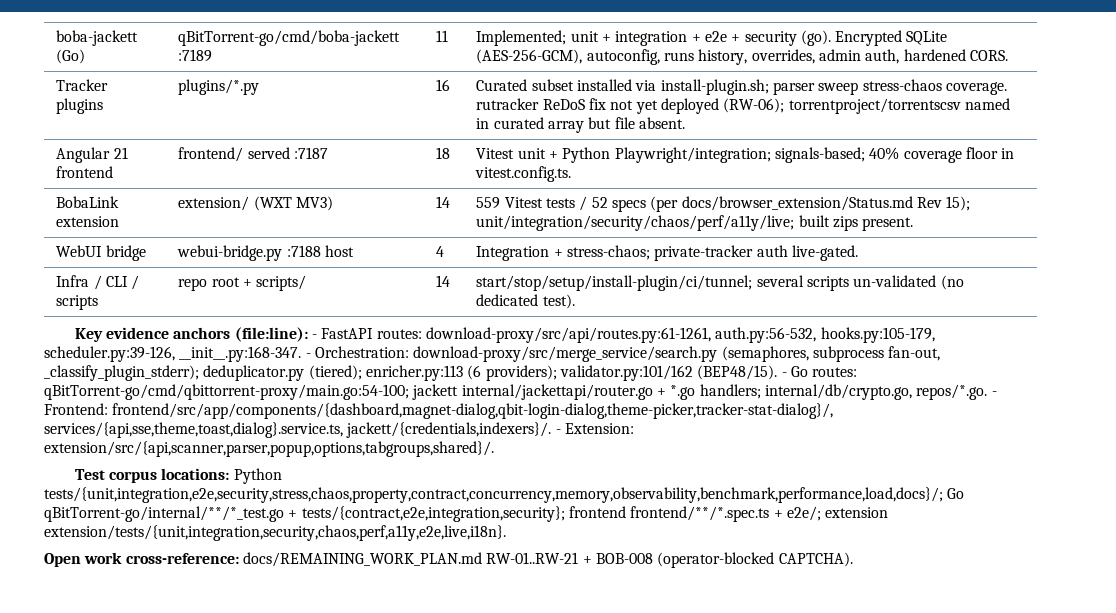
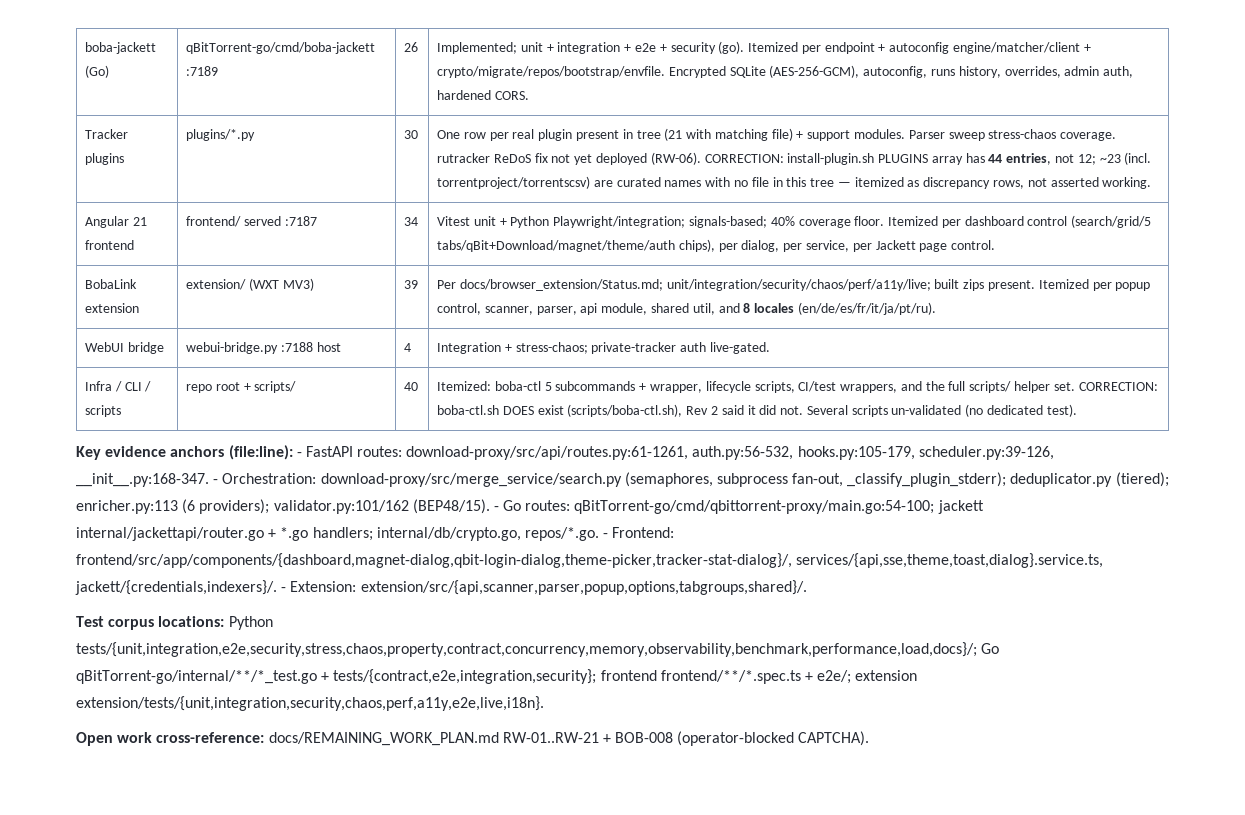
- boba-jackett (Go) | qBitTorrent-go/cmd/boba-jackett :7189 | 11 | Implemented; unit + integration + e2e + security (go). Encrypted SQLite (AES-256-GCM), autoconfig, runs history, overrides, admin auth, hardened CORS.
+ boba-jackett (Go) | qBitTorrent-go/cmd/boba-jackett :7189 | 26 | Implemented; unit + integration + e2e + security (go). Itemized per endpoint + autoconfig engine/matcher/client + crypto/migrate/repos/bootstrap/envfile. Encrypted SQLite (AES-256-GCM), autoconfig, runs history, overrides, admin auth, hardened CORS.
- 16 | Curated subset installed via install-plugin.sh; parser sweep stress-chaos coverage. rutracker ReDoS fix not yet deployed (RW-06); torrentproject/torrentscsv named in curated array but file absent.
+ 30 | One row per real plugin present in tree (21 with matching file) + support modules. Parser sweep stress-chaos coverage. rutracker ReDoS fix not yet deployed (RW-06). CORRECTION: install-plugin.sh PLUGINS array has 44 entries, not 12; ~23 (incl. torrentproject/torrentscsv) are curated names with no file in this tree — itemized as discrepancy rows, not asserted working.
- Angular 21 frontend | frontend/ served :7187 | 18 | Vitest unit + Python Playwright/integration; signals-based; 40% coverage floor in vitest.config.ts.
+ Angular 21 frontend | frontend/ served :7187 | 34 | Vitest unit + Python Playwright/integration; signals-based; 40% coverage floor. Itemized per dashboard control (search/grid/5 tabs/qBit+Download/magnet/theme/auth chips), per dialog, per service, per Jackett page control.
- BobaLink extension | extension/ (WXT MV3) | 14 | 559 Vitest tests / 52 specs (per docs/browser_extension/Status.md Rev 15); unit/integration/security/chaos/perf/a11y/live; built zips present.
+ BobaLink extension | extension/ (WXT MV3) | 39 | Per docs/browser_extension/Status.md; unit/integration/security/chaos/perf/a11y/live; built zips present. Itemized per popup control, scanner, parser, api module, shared util, and 8 locales (en/de/es/fr/it/ja/pt/ru).
- 14 | start/stop/setup/install-plugin/ci/tunnel; several scripts un-validated (no dedicated test).
+ 40 | Itemized: boba-ctl 5 subcommands + wrapper, lifecycle scripts, CI/test wrappers, and the full scripts/ helper set. CORRECTION: boba-ctl.sh DOES exist (scripts/boba-ctl.sh), Rev 2 said it did not. Several scripts un-validated (no dedicated test).

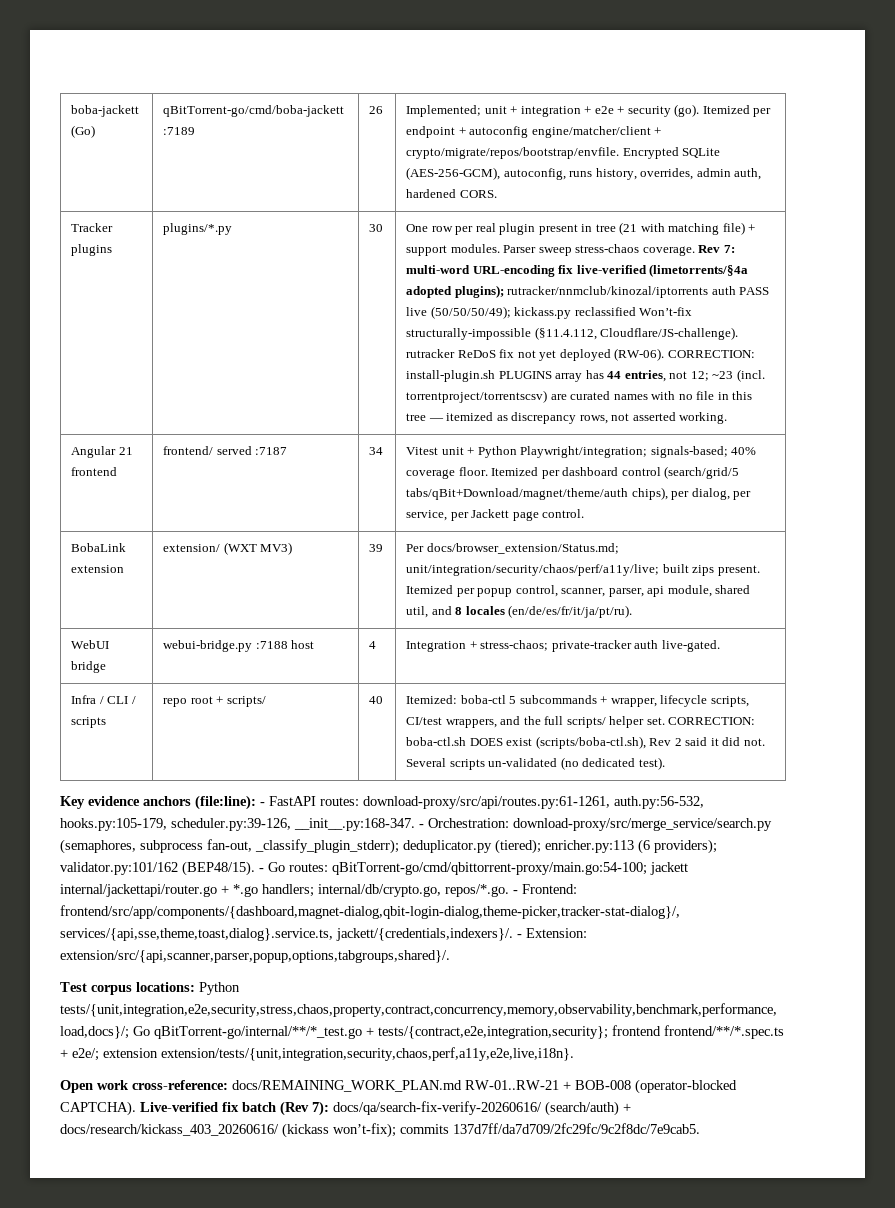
- Parser sweep stress-chaos coverage. rutracker ReDoS fix not yet deployed (RW-06).
+ Parser sweep stress-chaos coverage. Rev 7: multi-word URL-encoding fix live-verified (limetorrents/§4a adopted plugins); rutracker/nnmclub/kinozal/iptorrents auth PASS live (50/50/50/49); kickass.py reclassified Won’t-fix structurally-impossible (§11.4.112, Cloudflare/JS-challenge). rutracker ReDoS fix not yet deployed (RW-06).
+ Live-verified fix batch (Rev 7): docs/qa/search-fix-verify-20260616/ (search/auth) + docs/research/kickass_403_20260616/ (kickass won’t-fix); commits 137d7ff/da7d709/2fc29fc/9c2f8dc/7e9cab5.

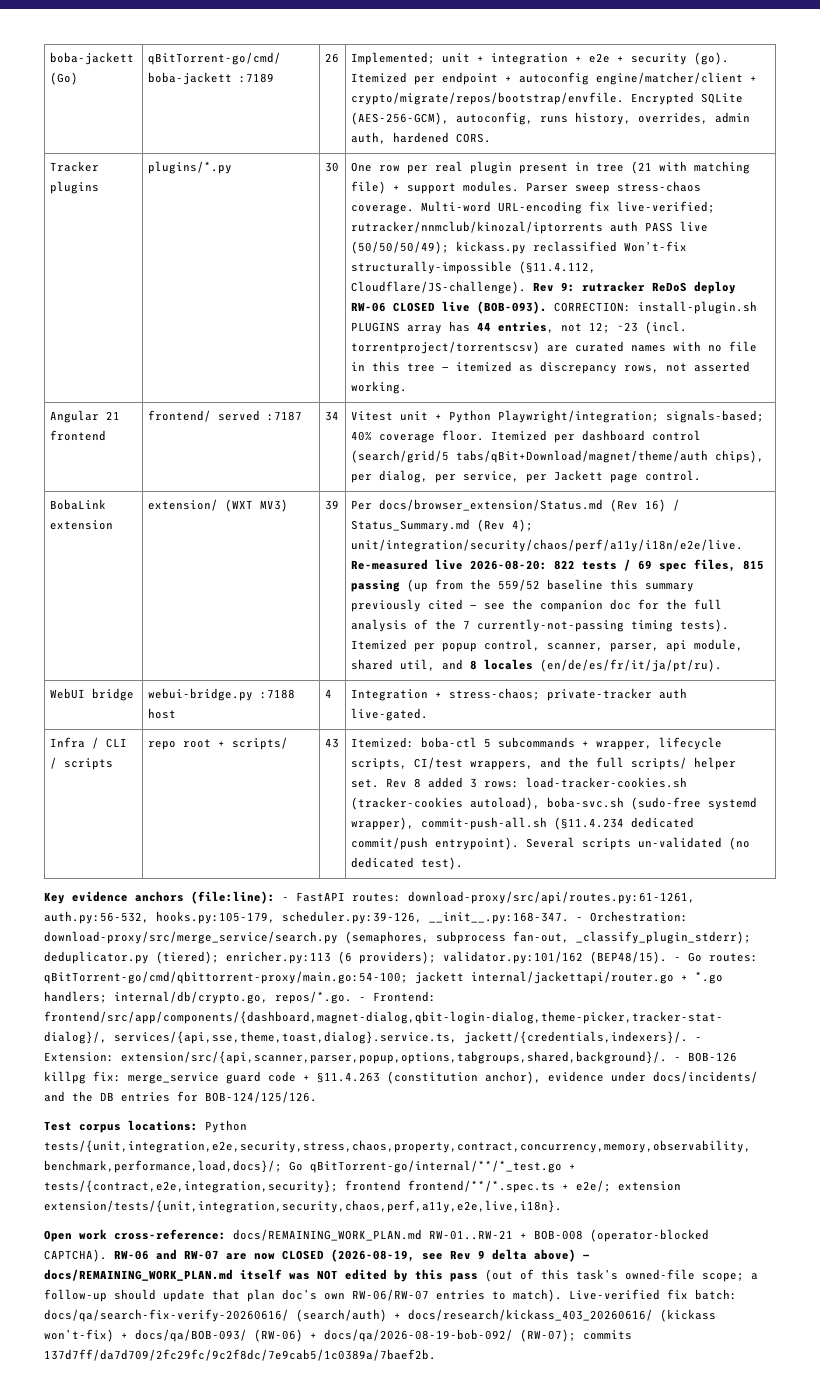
- Rev 7: multi-word URL-encoding fix live-verified (limetorrents/§4a adopted plugins); rutracker/nnmclub/kinozal/iptorrents auth PASS live (50/50/50/49); kickass.py reclassified Won’t-fix structurally-impossible (§11.4.112, Cloudflare/JS-challenge). rutracker ReDoS fix not yet deployed (RW-06).
+ Multi-word URL-encoding fix live-verified; rutracker/nnmclub/kinozal/iptorrents auth PASS live (50/50/50/49); kickass.py reclassified Won’t-fix structurally-impossible (§11.4.112, Cloudflare/JS-challenge). Rev 9: rutracker ReDoS deploy RW-06 CLOSED live (BOB-093).
- Per docs/browser_extension/Status.md; unit/integration/security/chaos/perf/a11y/live; built zips present.
+ Per docs/browser_extension/Status.md (Rev 16) / Status_Summary.md (Rev 4); unit/integration/security/chaos/perf/a11y/i18n/e2e/live. Re-measured live 2026-08-20: 822 tests / 69 spec files, 815 passing (up from the 559/52 baseline this summary previously cited — see the companion doc for the full analysis of the 7 currently-not-passing timing tests).
- 40
+ 43
- CORRECTION: boba-ctl.sh DOES exist (scripts/boba-ctl.sh), Rev 2 said it did not.
+ Rev 8 added 3 rows: load-tracker-cookies.sh (tracker-cookies autoload), boba-svc.sh (sudo-free systemd wrapper), commit-push-all.sh (§11.4.234 dedicated commit/push entrypoint).
- - Extension: extension/src/{api,scanner,parser,popup,options,tabgroups,shared}/.
+ - Extension: extension/src/{api,scanner,parser,popup,options,tabgroups,shared,background}/. - BOB-126 killpg fix: merge_service guard code + §11.4.263 (constitution anchor), evidence under docs/incidents/ and the DB entries for BOB-124/125/126.
- Live-verified fix batch (Rev 7): docs/qa/search-fix-verify-20260616/ (search/auth) + docs/research/kickass_403_20260616/ (kickass won’t-fix); commits 137d7ff/da7d709/2fc29fc/9c2f8dc/7e9cab5.
+ RW-06 and RW-07 are now CLOSED (2026-08-19, see Rev 9 delta above) — docs/REMAINING_WORK_PLAN.md itself was NOT edited by this pass (out of this task’s owned-file scope; a follow-up should update that plan doc’s own RW-06/RW-07 entries to match). Live-verified fix batch: docs/qa/search-fix-verify-20260616/ (search/auth) + docs/research/kickass_403_20260616/ (kickass won’t-fix) + docs/qa/BOB-093/ (RW-06) + docs/qa/2026-08-19-bob-092/ (RW-07); commits 137d7ff/da7d709/2fc29fc/9c2f8dc/7e9cab5/1c0389a/7baef2b.

